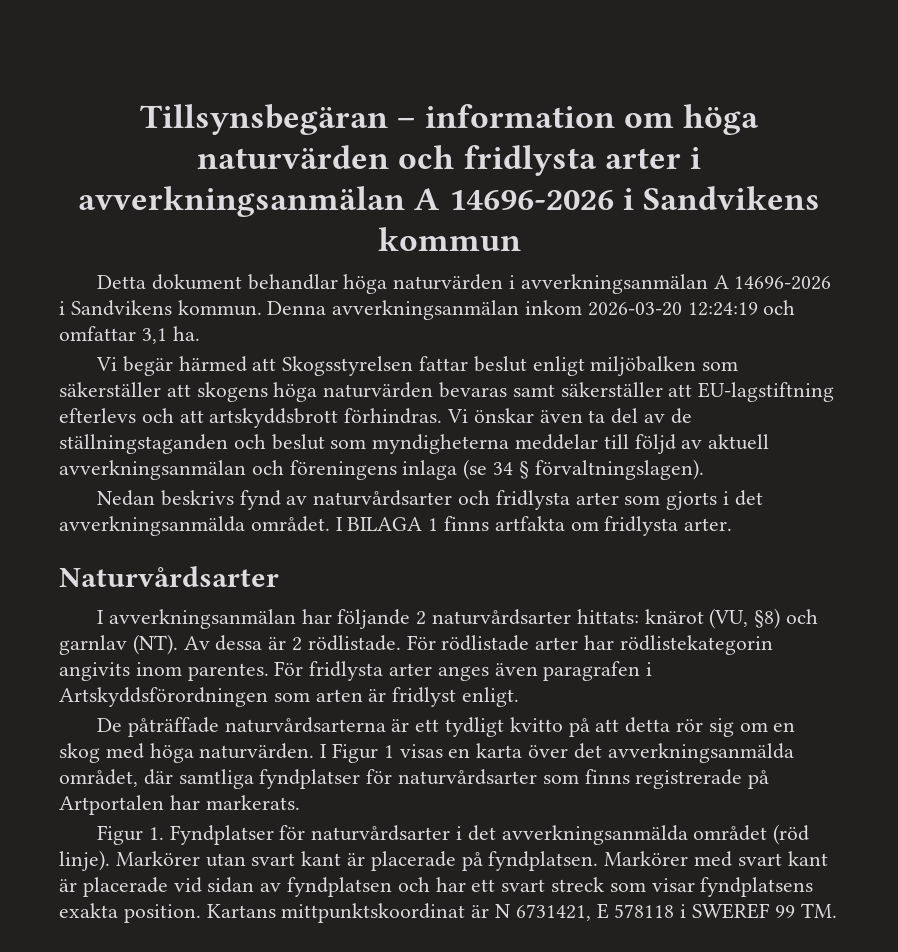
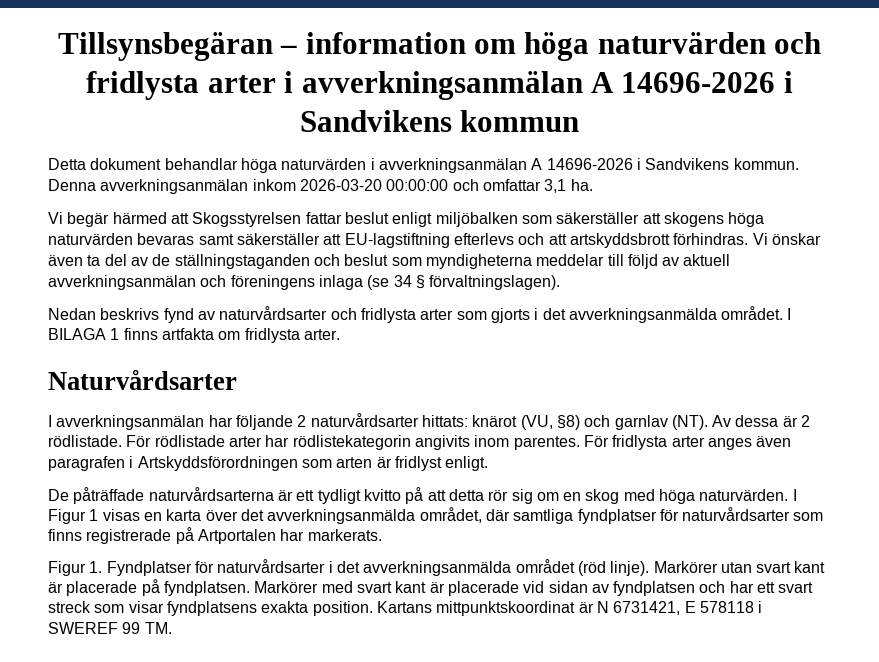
- Denna avverkningsanmälan inkom 2026-03-20 12:24:19 och omfattar 3,1 ha.
+ Denna avverkningsanmälan inkom 2026-03-20 00:00:00 och omfattar 3,1 ha.

